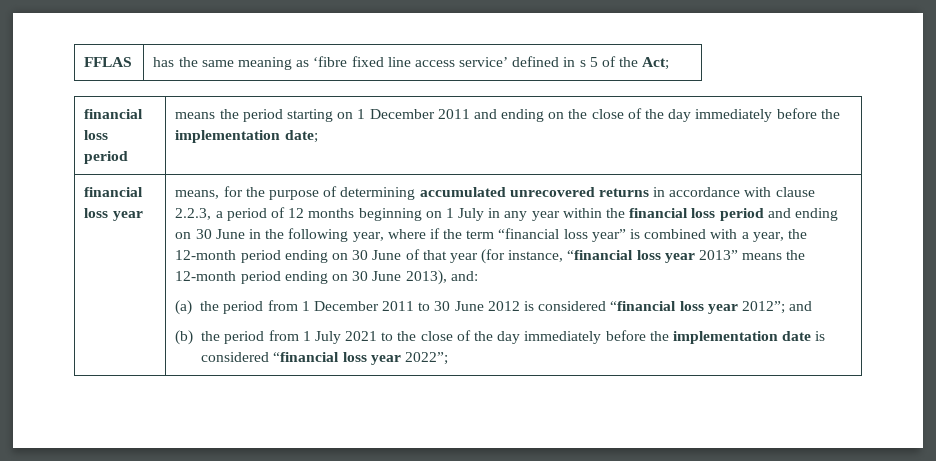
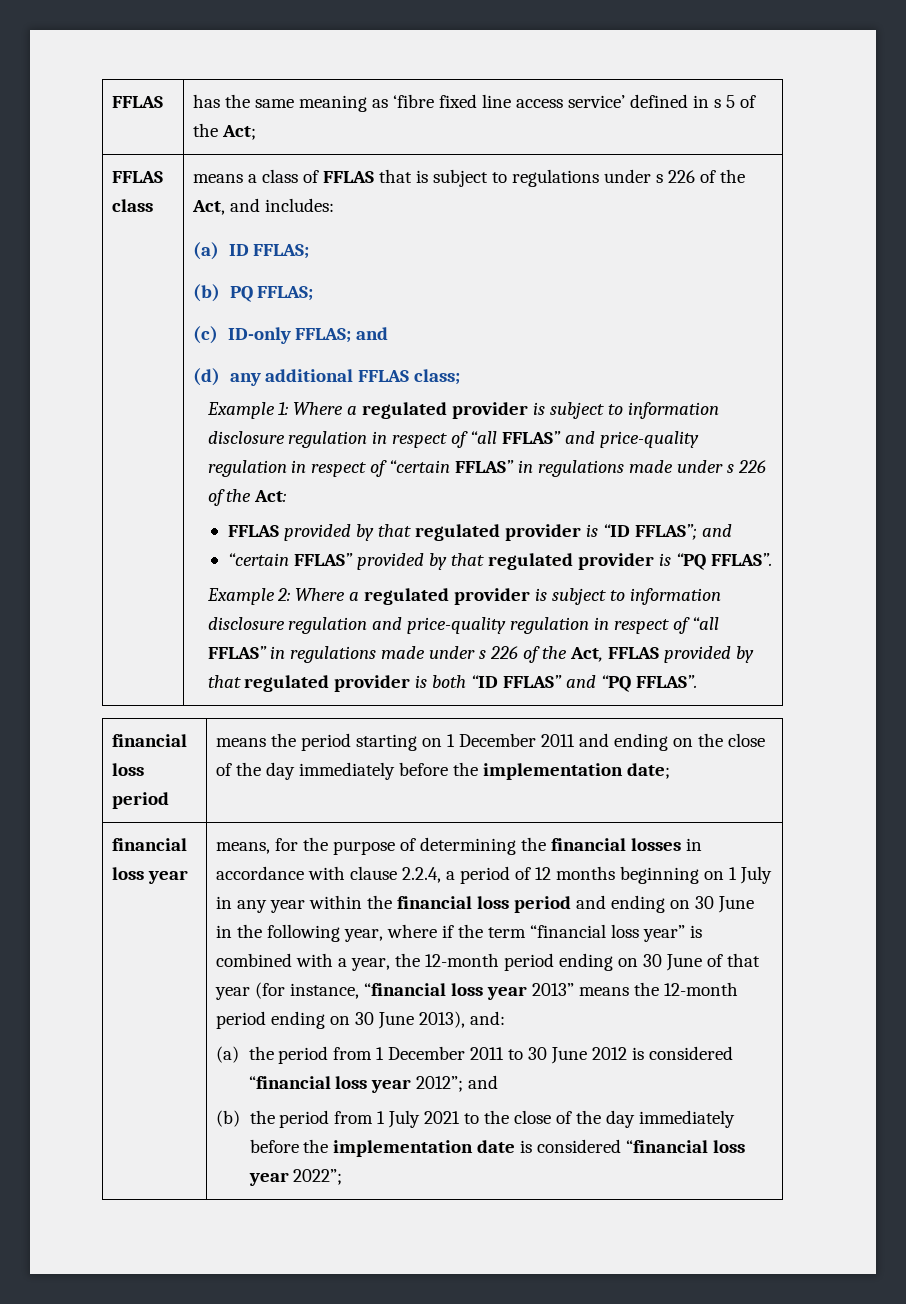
+ FFLAS class | means a class of FFLAS that is subject to regulations under s 226 of the Act, and includes:
+ (a) ID FFLAS;
+ (b) PQ FFLAS;
+ (c) ID-only FFLAS; and
+ (d) any additional FFLAS class;
+ Example 1: Where a regulated provider is subject to information disclosure regulation in respect of “all FFLAS” and price-quality regulation in respect of “certain FFLAS” in regulations made under s 226 of the Act:
+ FFLAS provided by that regulated provider is “ID FFLAS”; and
+ “certain FFLAS” provided by that regulated provider is “PQ FFLAS”.
+ Example 2: Where a regulated provider is subject to information disclosure regulation and price-quality regulation in respect of “all FFLAS” in regulations made under s 226 of the Act, FFLAS provided by that regulated provider is both “ID FFLAS” and “PQ FFLAS”.
- means, for the purpose of determining accumulated unrecovered returns in accordance with clause 2.2.3, a period of 12 months beginning on 1 July in any year within the financial loss period and ending on 30 June in the following year, where if the term “financial loss year” is combined with a year, the 12-month period ending on 30 June of that year (for instance, “financial loss year 2013” means the 12-month period ending on 30 June 2013), and:
+ means, for the purpose of determining the financial losses in accordance with clause 2.2.4, a period of 12 months beginning on 1 July in any year within the financial loss period and ending on 30 June in the following year, where if the term “financial loss year” is combined with a year, the 12-month period ending on 30 June of that year (for instance, “financial loss year 2013” means the 12-month period ending on 30 June 2013), and:

